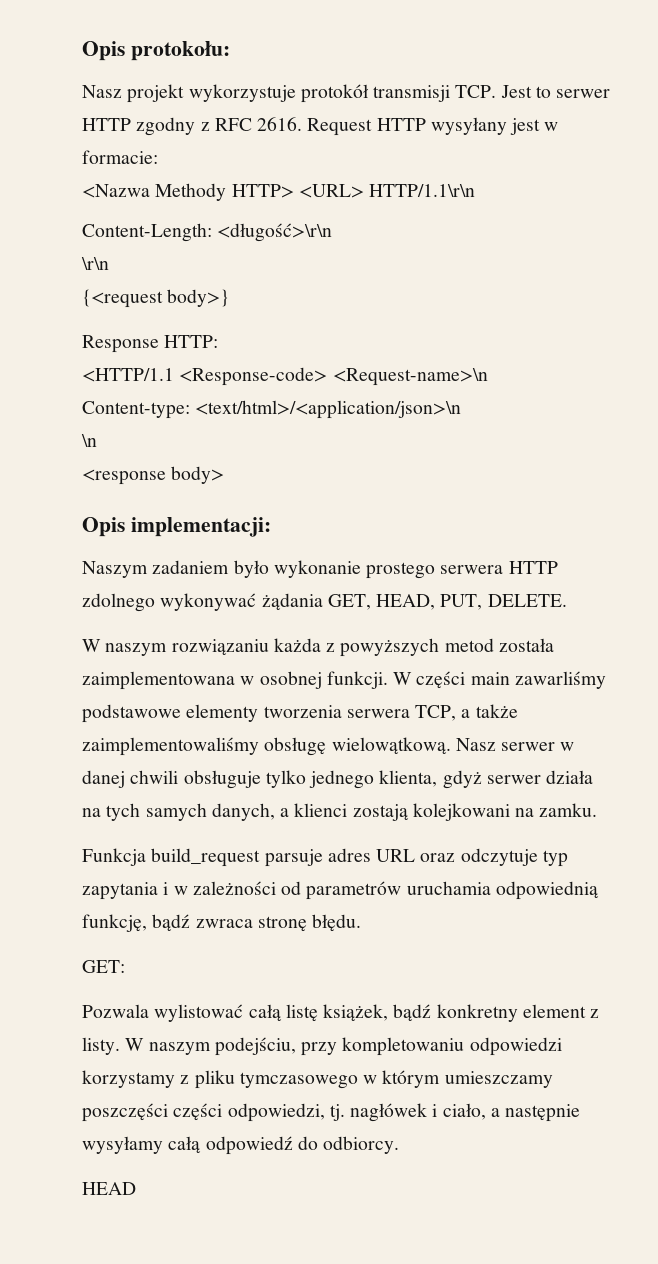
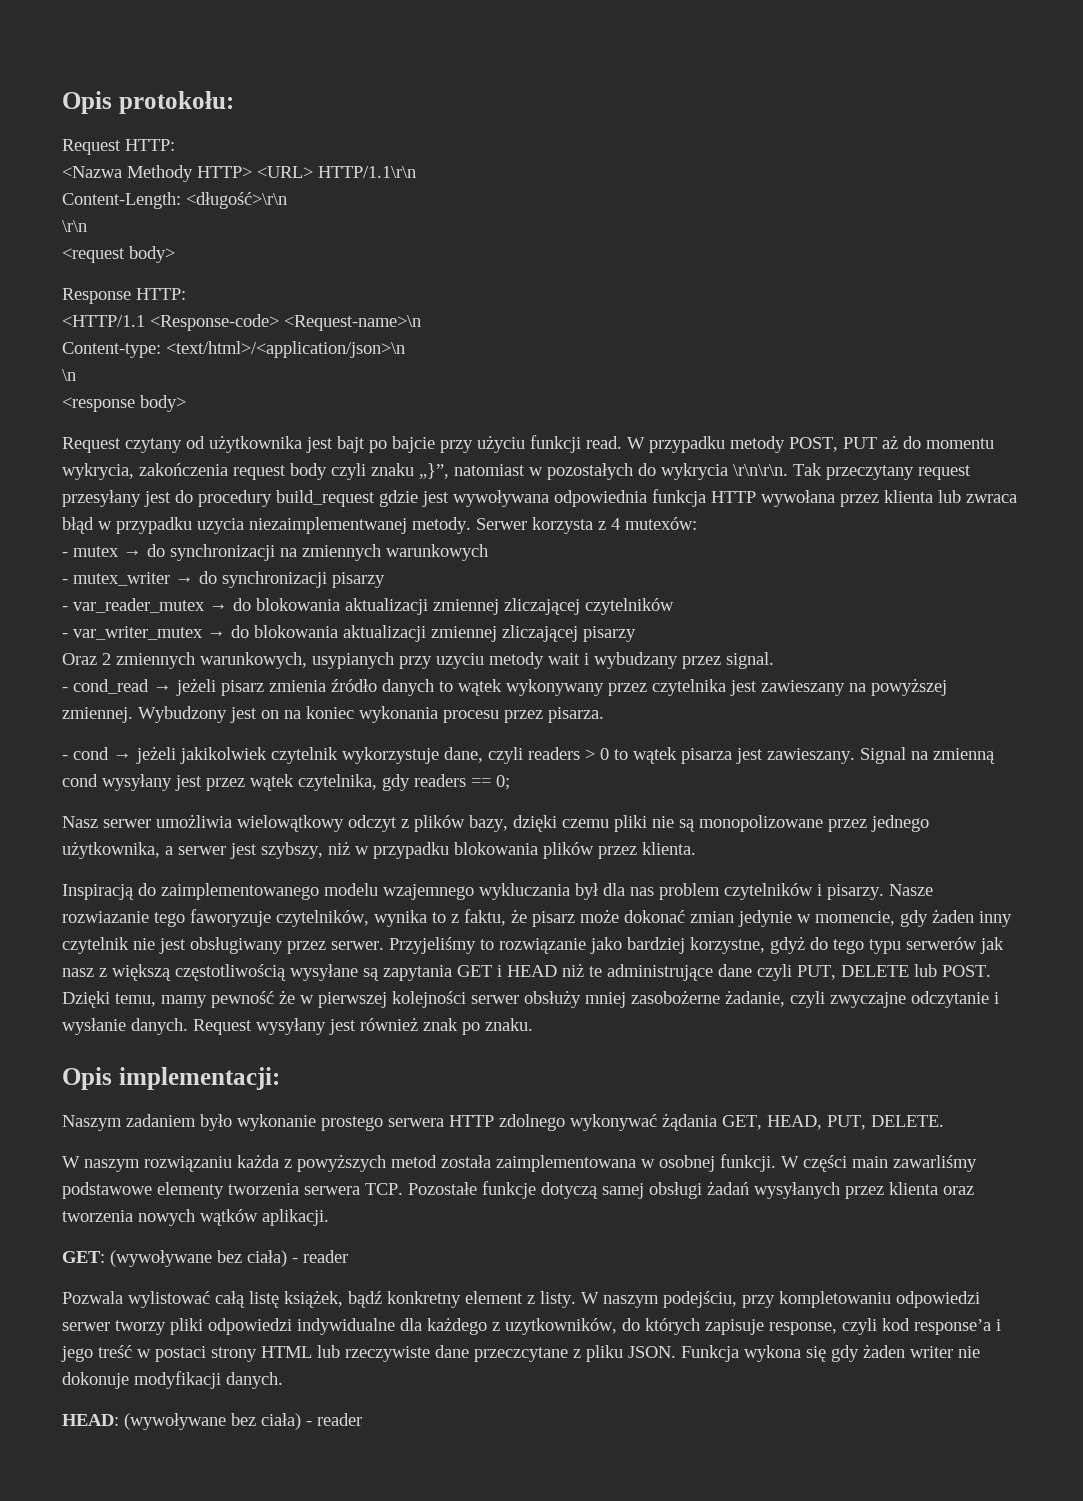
- Nasz projekt wykorzystuje protokół transmisji TCP. Jest to serwer HTTP zgodny z RFC 2616. Request HTTP wysyłany jest w formacie:
+ Request HTTP:
- {<request body>}
+ <request body>
+ Request czytany od użytkownika jest bajt po bajcie przy użyciu funkcji read. W przypadku metody POST, PUT aż do momentu wykrycia, zakończenia request body czyli znaku „}”, natomiast w pozostałych do wykrycia \r\n\r\n. Tak przeczytany request przesyłany jest do procedury build_request gdzie jest wywoływana odpowiednia funkcja HTTP wywołana przez klienta lub zwraca błąd w przypadku uzycia niezaimplementwanej metody. Serwer korzysta z 4 mutexów:
+ - mutex → do synchronizacji na zmiennych warunkowych
+ - mutex_writer → do synchronizacji pisarzy
+ - var_reader_mutex → do blokowania aktualizacji zmiennej zliczającej czytelników
+ - var_writer_mutex → do blokowania aktualizacji zmiennej zliczającej pisarzy
+ Oraz 2 zmiennych warunkowych, usypianych przy uzyciu metody wait i wybudzany przez signal.
+ - cond_read → jeżeli pisarz zmienia źródło danych to wątek wykonywany przez czytelnika jest zawieszany na powyższej zmiennej. Wybudzony jest on na koniec wykonania procesu przez pisarza.
+ - cond → jeżeli jakikolwiek czytelnik wykorzystuje dane, czyli readers > 0 to wątek pisarza jest zawieszany. Signal na zmienną cond wysyłany jest przez wątek czytelnika, gdy readers == 0;
+ Nasz serwer umożliwia wielowątkowy odczyt z plików bazy, dzięki czemu pliki nie są monopolizowane przez jednego użytkownika, a serwer jest szybszy, niż w przypadku blokowania plików przez klienta.
+ Inspiracją do zaimplementowanego modelu wzajemnego wykluczania był dla nas problem czytelników i pisarzy. Nasze rozwiazanie tego faworyzuje czytelników, wynika to z faktu, że pisarz może dokonać zmian jedynie w momencie, gdy żaden inny czytelnik nie jest obsługiwany przez serwer. Przyjeliśmy to rozwiązanie jako bardziej korzystne, gdyż do tego typu serwerów jak nasz z większą częstotliwością wysyłane są zapytania GET i HEAD niż te administrujące dane czyli PUT, DELETE lub POST. Dzięki temu, mamy pewność że w pierwszej kolejności serwer obsłuży mniej zasobożerne żadanie, czyli zwyczajne odczytanie i wysłanie danych. Request wysyłany jest również znak po znaku.
- W części main zawarliśmy podstawowe elementy tworzenia serwera TCP, a także zaimplementowaliśmy obsługę wielowątkową. Nasz serwer w danej chwili obsługuje tylko jednego klienta, gdyż serwer działa na tych samych danych, a klienci zostają kolejkowani na zamku.
- Funkcja build_request parsuje adres URL oraz odczytuje typ zapytania i w zależności od parametrów uruchamia odpowiednią funkcję, bądź zwraca stronę błędu.
- GET:
+ W części main zawarliśmy podstawowe elementy tworzenia serwera TCP. Pozostałe funkcje dotyczą samej obsługi żadań wysyłanych przez klienta oraz tworzenia nowych wątków aplikacji.
+ GET: (wywoływane bez ciała) - reader
- W naszym podejściu, przy kompletowaniu odpowiedzi korzystamy z pliku tymczasowego w którym umieszczamy poszczęści części odpowiedzi, tj. nagłówek i ciało, a następnie wysyłamy całą odpowiedź do odbiorcy.
- HEAD
+ W naszym podejściu, przy kompletowaniu odpowiedzi serwer tworzy pliki odpowiedzi indywidualne dla każdego z uzytkowników, do których zapisuje response, czyli kod response’a i jego treść w postaci strony HTML lub rzeczywiste dane przeczcytane z pliku JSON. Funkcja wykona się gdy żaden writer nie dokonuje modyfikacji danych.
+ HEAD: (wywoływane bez ciała) - reader

